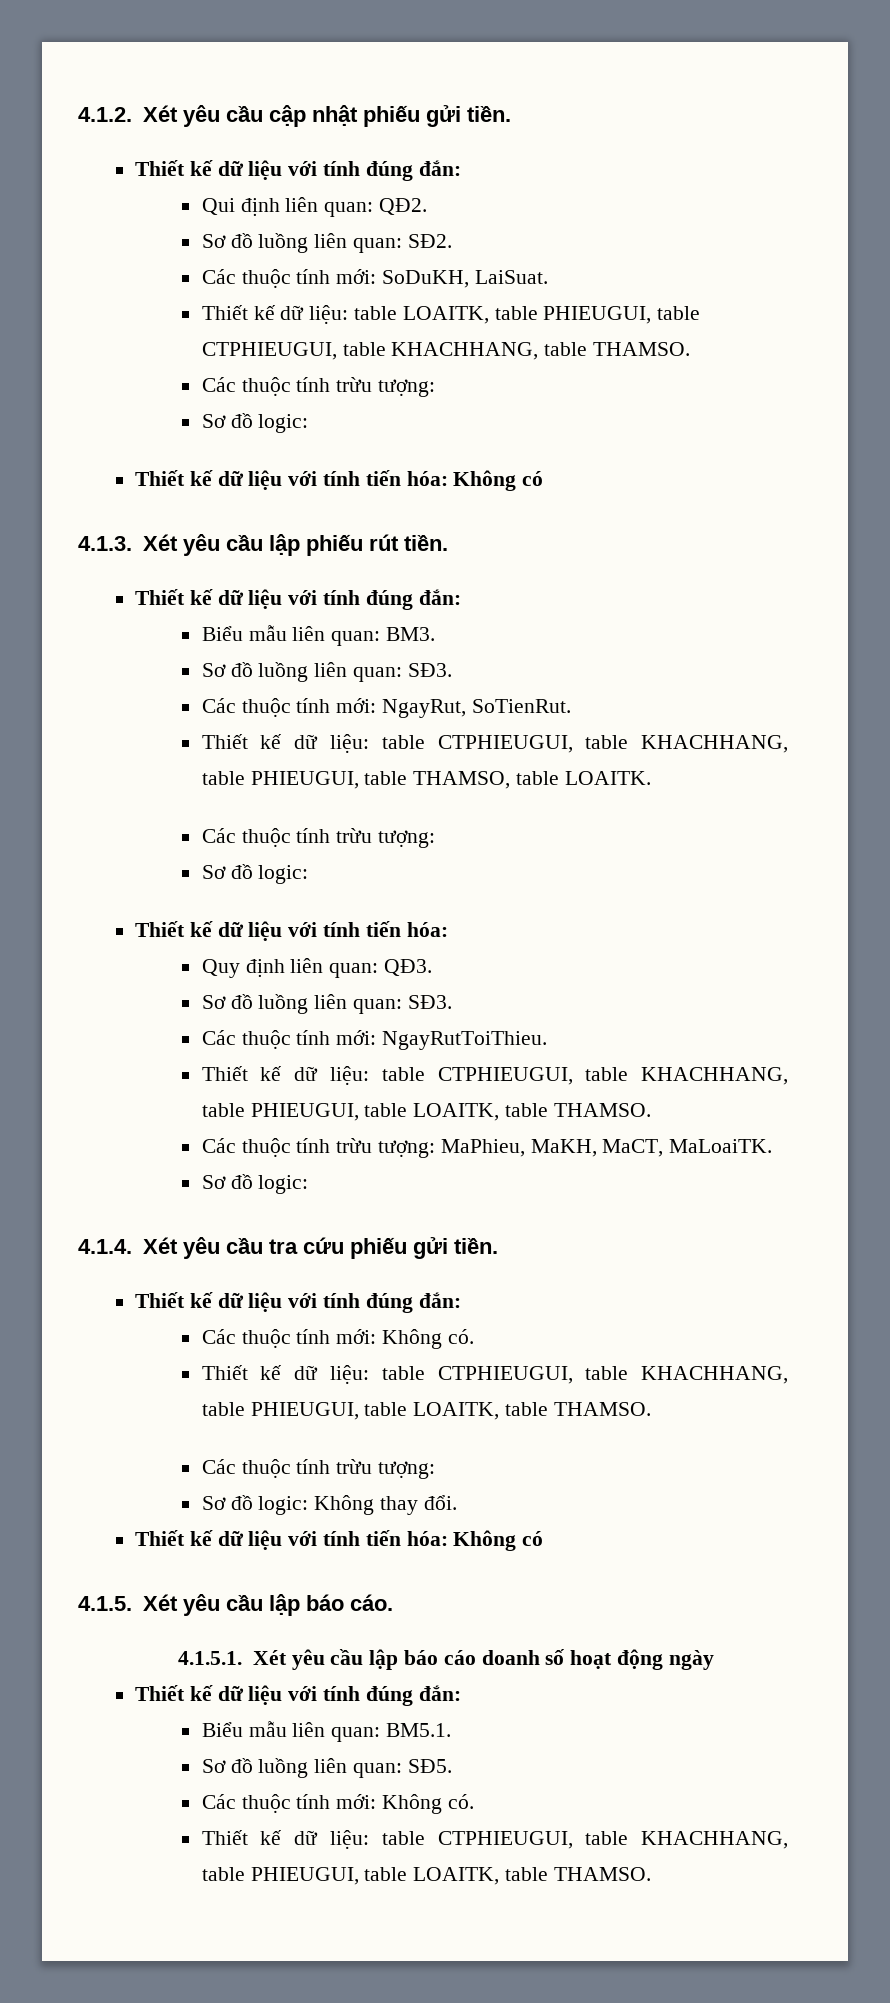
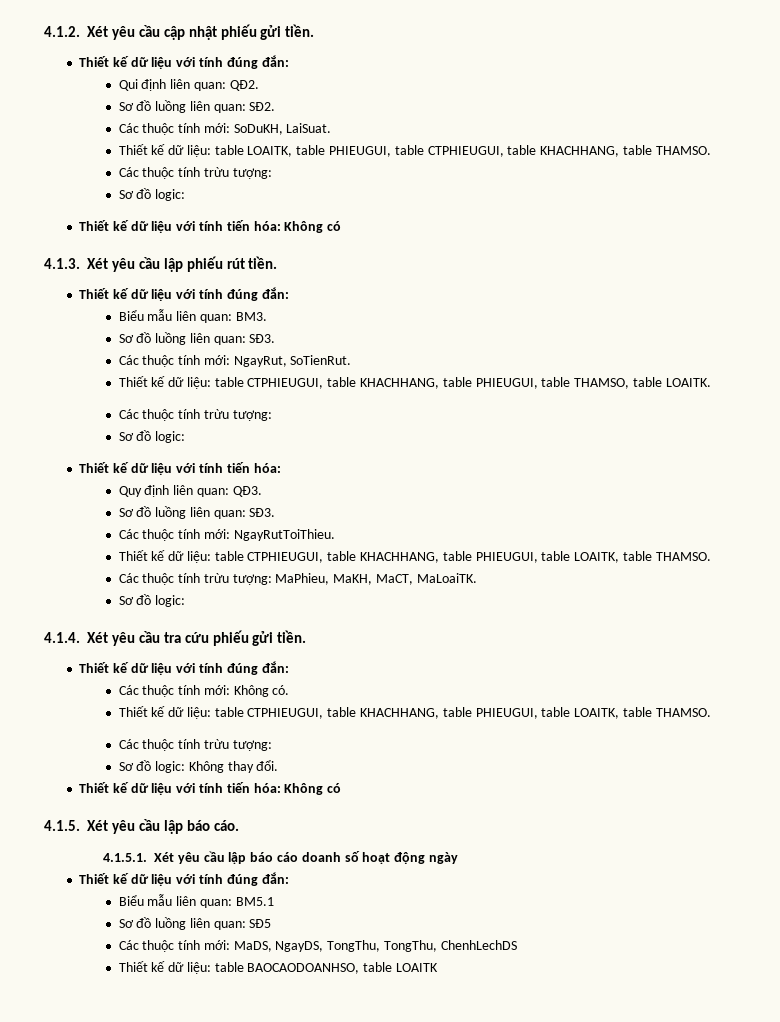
- Biểu mẫu liên quan: BM5.1.
- Sơ đồ luồng liên quan: SĐ5.
- Các thuộc tính mới: Không có.
- Thiết kế dữ liệu: table CTPHIEUGUI, table KHACHHANG, table PHIEUGUI, table LOAITK, table THAMSO.
+ Biểu mẫu liên quan: BM5.1
+ Sơ đồ luồng liên quan: SĐ5
+ Các thuộc tính mới: MaDS, NgayDS, TongThu, TongThu, ChenhLechDS
+ Thiết kế dữ liệu: table BAOCAODOANHSO, table LOAITK

